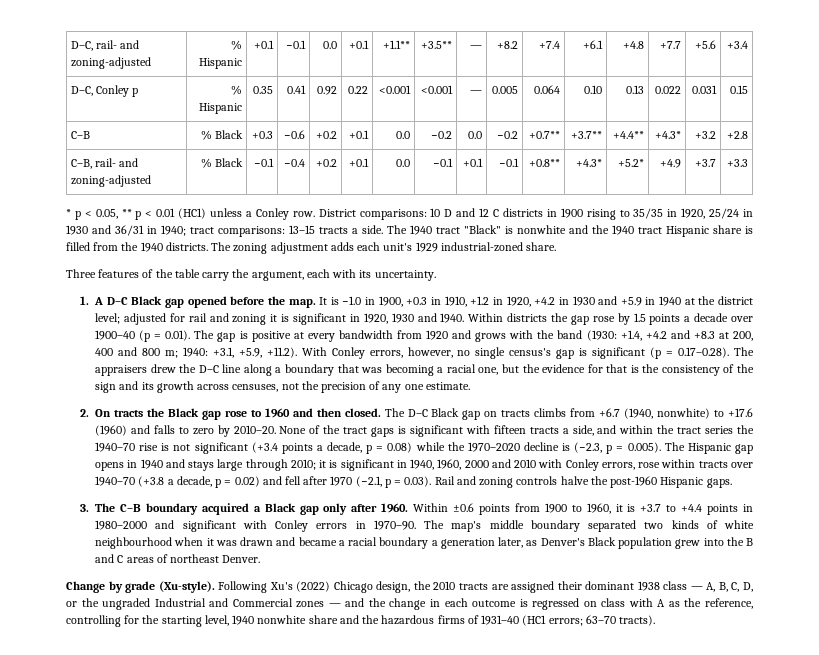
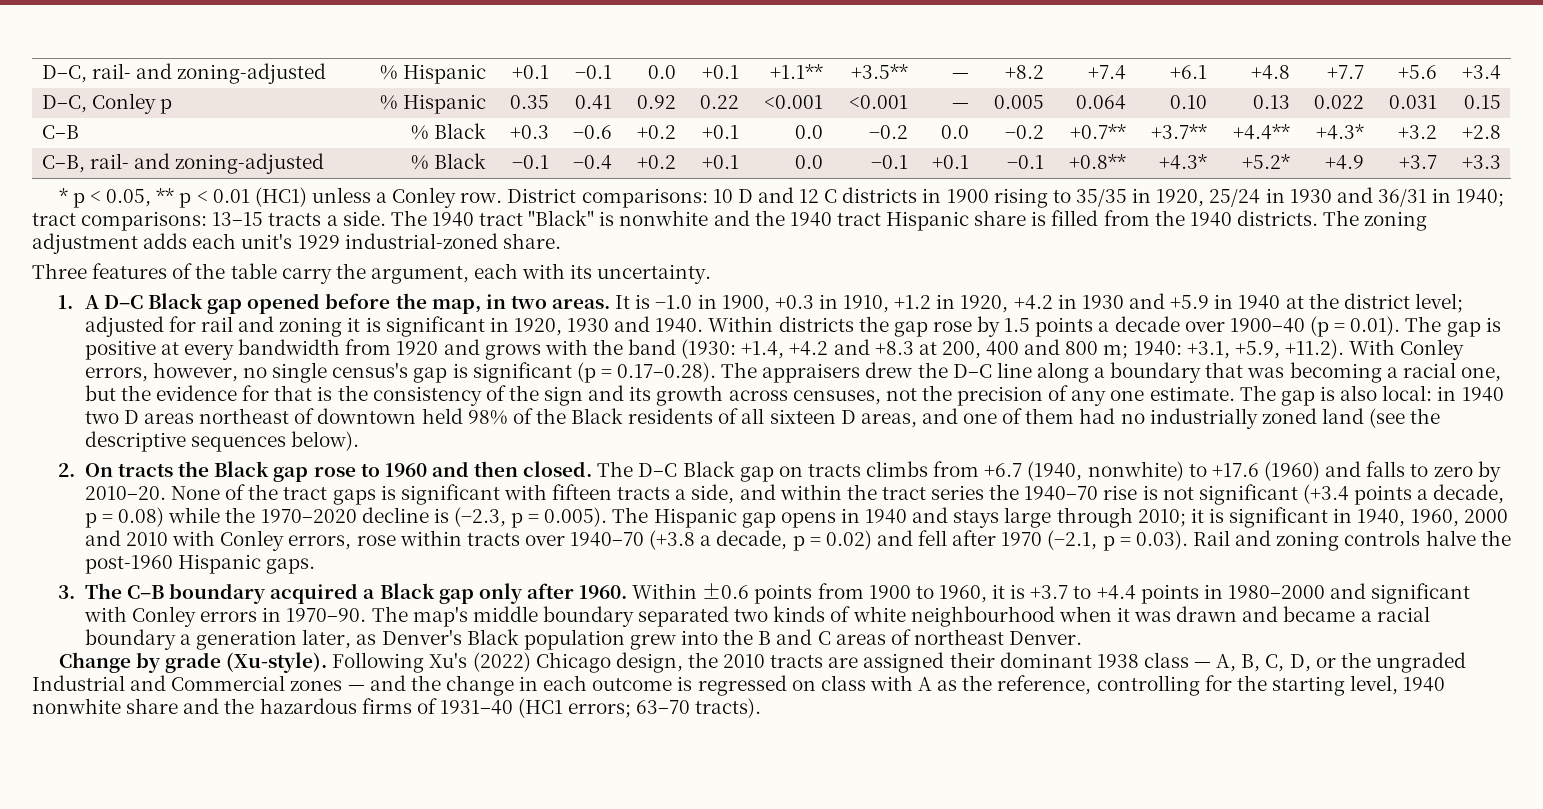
- 1. A D–C Black gap opened before the map.
+ 1. A D–C Black gap opened before the map, in two areas.
+ The gap is also local: in 1940 two D areas northeast of downtown held 98% of the Black residents of all sixteen D areas, and one of them had no industrially zoned land (see the descriptive sequences below).

